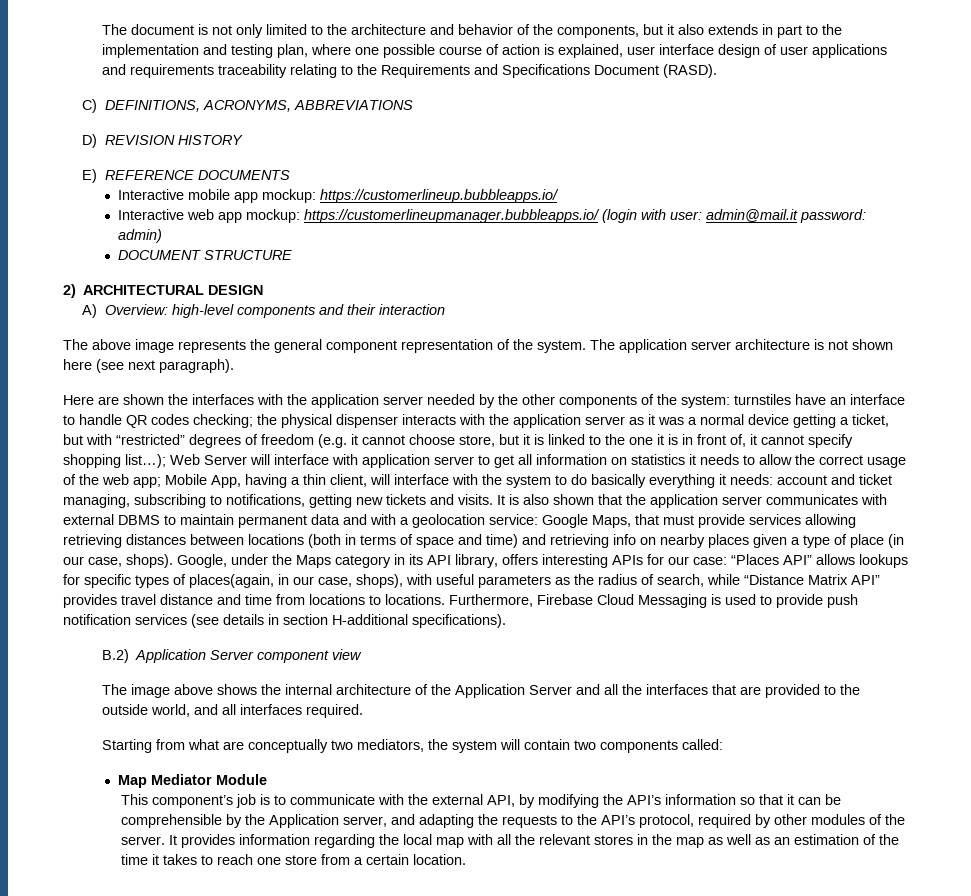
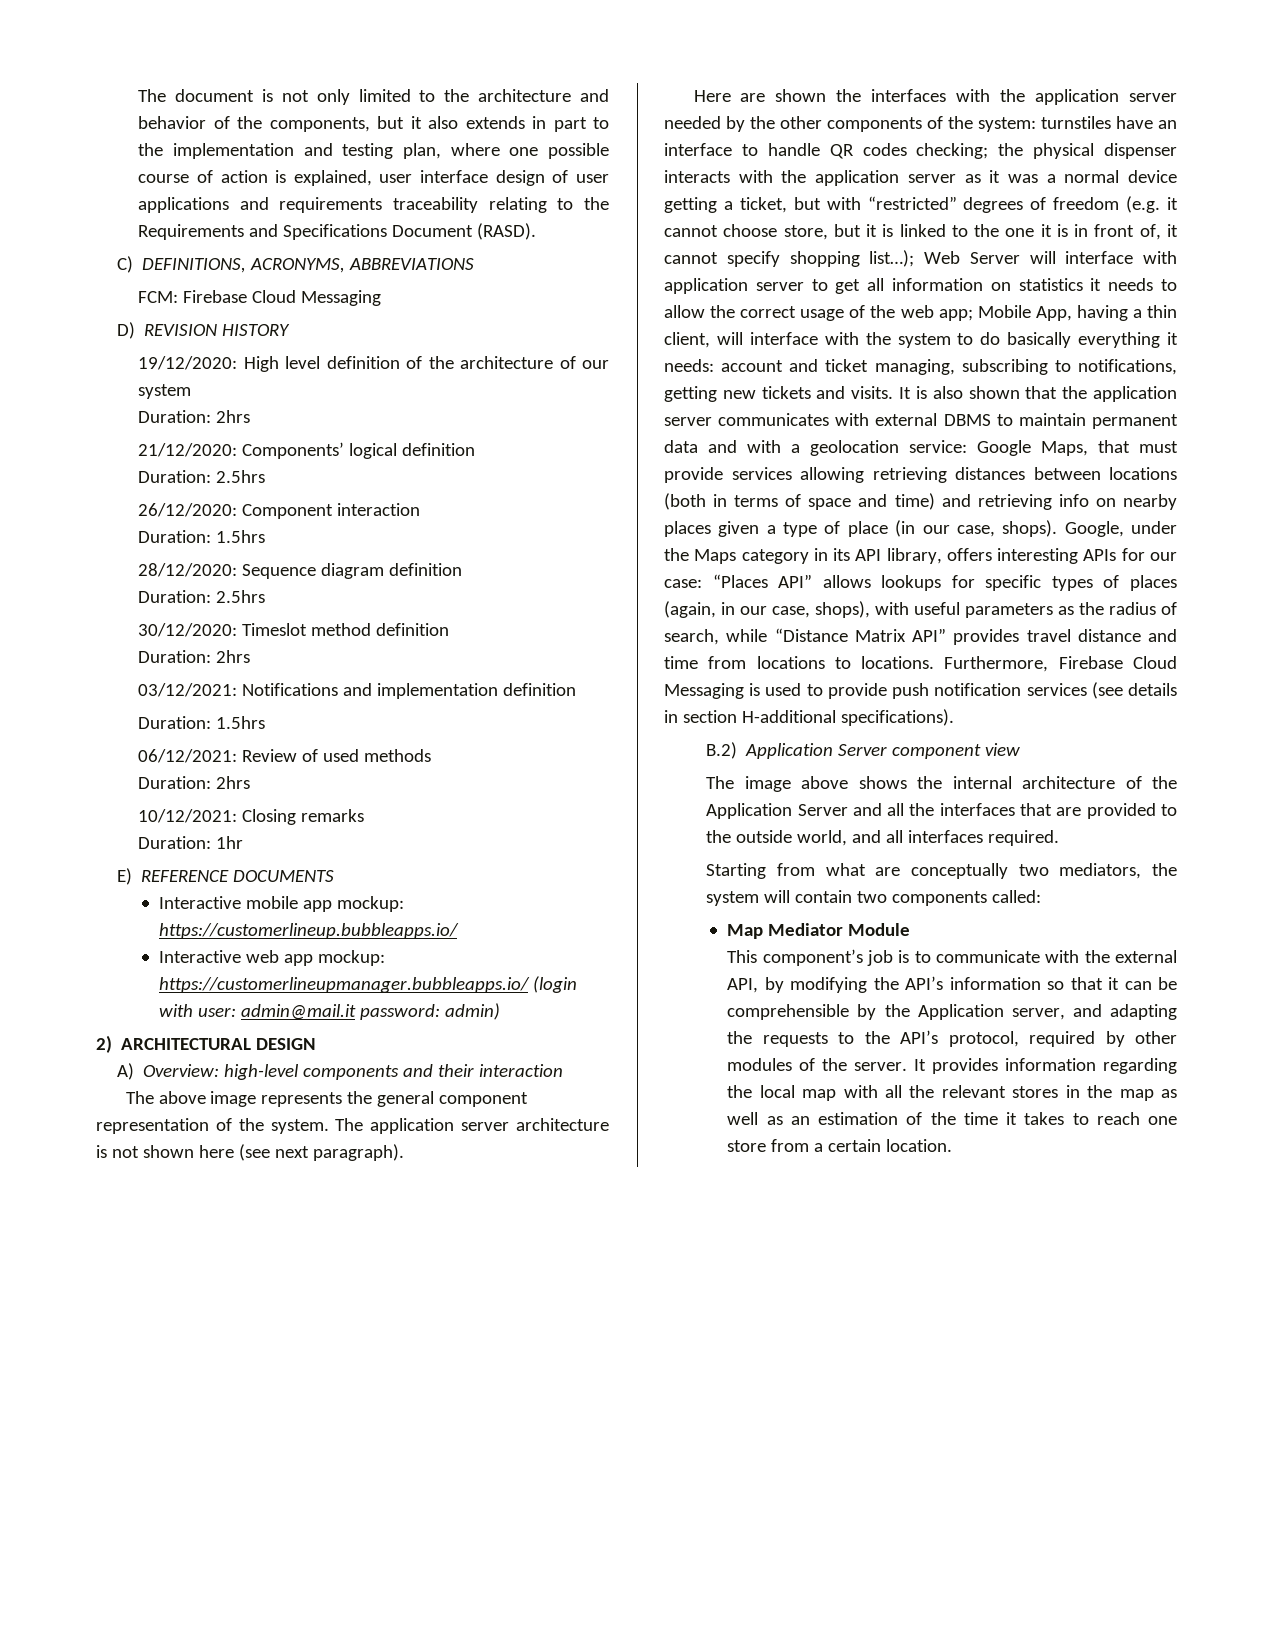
+ FCM: Firebase Cloud Messaging
+ 19/12/2020: High level definition of the architecture of our system
+ Duration: 2hrs
+ 21/12/2020: Components’ logical definition
+ Duration: 2.5hrs
+ 26/12/2020: Component interaction
+ Duration: 1.5hrs
+ 28/12/2020: Sequence diagram definition
+ Duration: 2.5hrs
+ 30/12/2020: Timeslot method definition
+ Duration: 2hrs
+ 03/12/2021: Notifications and implementation definition
+ Duration: 1.5hrs
+ 06/12/2021: Review of used methods
+ Duration: 2hrs
+ 10/12/2021: Closing remarks
+ Duration: 1hr
- DOCUMENT STRUCTURE
- Google, under the Maps category in its API library, offers interesting APIs for our case: “Places API” allows lookups for specific types of places(again, in our case, shops), with useful parameters as the radius of search, while “Distance Matrix API” provides travel distance and time from locations to locations.
+ Google, under the Maps category in its API library, offers interesting APIs for our case: “Places API” allows lookups for specific types of places (again, in our case, shops), with useful parameters as the radius of search, while “Distance Matrix API” provides travel distance and time from locations to locations.

